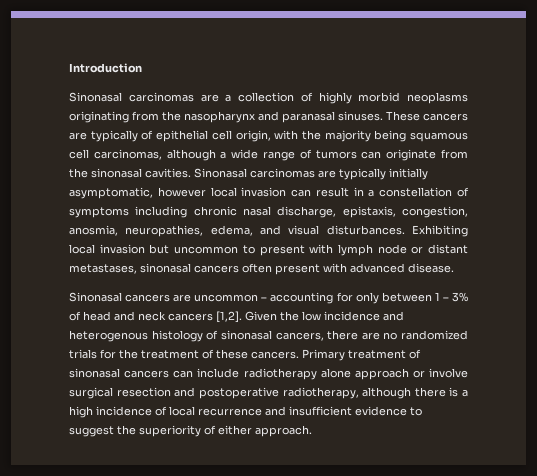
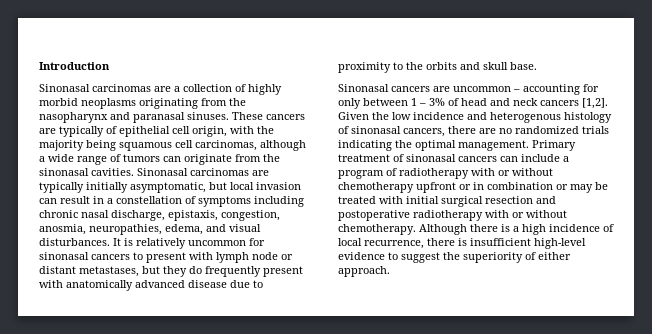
- Sinonasal carcinomas are typically initially asymptomatic, however local invasion can result in a constellation of symptoms including chronic nasal discharge, epistaxis, congestion, anosmia, neuropathies, edema, and visual disturbances.
+ Sinonasal carcinomas are typically initially asymptomatic, but local invasion can result in a constellation of symptoms including chronic nasal discharge, epistaxis, congestion, anosmia, neuropathies, edema, and visual disturbances.
- Exhibiting local invasion but uncommon to present with lymph node or distant metastases, sinonasal cancers often present with advanced disease.
+ It is relatively uncommon for sinonasal cancers to present with lymph node or distant metastases, but they do frequently present with anatomically advanced disease due to proximity to the orbits and skull base.
- Given the low incidence and heterogenous histology of sinonasal cancers, there are no randomized trials for the treatment of these cancers.
+ Given the low incidence and heterogenous histology of sinonasal cancers, there are no randomized trials indicating the optimal management.
- Primary treatment of sinonasal cancers can include radiotherapy alone approach or involve surgical resection and postoperative radiotherapy, although there is a high incidence of local recurrence and insufficient evidence to suggest the superiority of either approach.
+ Primary treatment of sinonasal cancers can include a program of radiotherapy with or without chemotherapy upfront or in combination or may be treated with initial surgical resection and postoperative radiotherapy with or without chemotherapy. Although there is a high incidence of local recurrence, there is insufficient high-level evidence to suggest the superiority of either approach.

